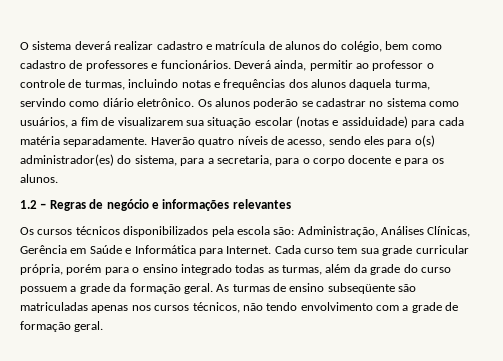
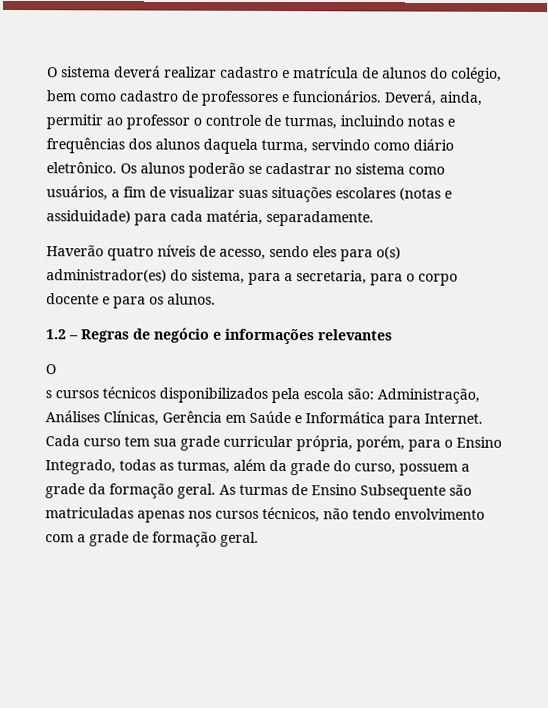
- Deverá ainda, permitir ao professor o controle de turmas, incluindo notas e frequências dos alunos daquela turma, servindo como diário eletrônico.
+ Deverá, ainda, permitir ao professor o controle de turmas, incluindo notas e frequências dos alunos daquela turma, servindo como diário eletrônico.
- Os alunos poderão se cadastrar no sistema como usuários, a fim de visualizarem sua situação escolar (notas e assiduidade) para cada matéria separadamente. Haverão quatro níveis de acesso, sendo eles para o(s) administrador(es) do sistema, para a secretaria, para o corpo docente e para os alunos.
+ Os alunos poderão se cadastrar no sistema como usuários, a fim de visualizar suas situações escolares (notas e assiduidade) para cada matéria, separadamente.
+ Haverão quatro níveis de acesso, sendo eles para o(s) administrador(es) do sistema, para a secretaria, para o corpo docente e para os alunos.
  1.2 – Regras de negócio e informações relevantes
- Os cursos técnicos disponibilizados pela escola são: Administração, Análises Clínicas, Gerência em Saúde e Informática para Internet.
+ O
+ s cursos técnicos disponibilizados pela escola são: Administração, Análises Clínicas, Gerência em Saúde e Informática para Internet.
- Cada curso tem sua grade curricular própria, porém para o ensino integrado todas as turmas, além da grade do curso possuem a grade da formação geral.
+ Cada curso tem sua grade curricular própria, porém, para o Ensino Integrado, todas as turmas, além da grade do curso, possuem a grade da formação geral.
- As turmas de ensino subseqüente são matriculadas apenas nos cursos técnicos, não tendo envolvimento com a grade de formação geral.
+ As turmas de Ensino Subsequente são matriculadas apenas nos cursos técnicos, não tendo envolvimento com a grade de formação geral.

